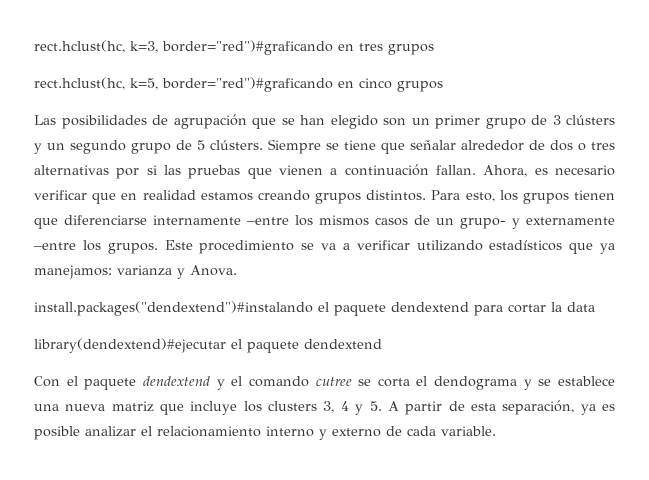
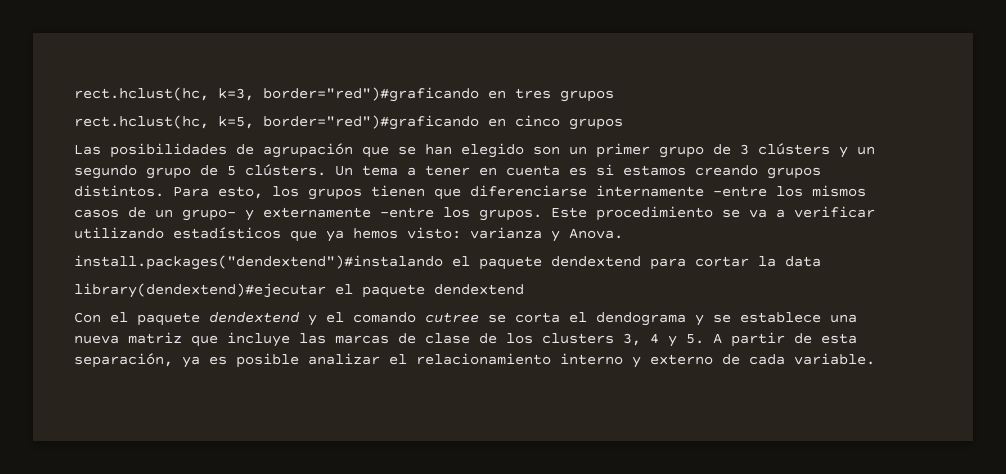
- Siempre se tiene que señalar alrededor de dos o tres alternativas por si las pruebas que vienen a continuación fallan. Ahora, es necesario verificar que en realidad estamos creando grupos distintos.
+ Un tema a tener en cuenta es si estamos creando grupos distintos.
- Este procedimiento se va a verificar utilizando estadísticos que ya manejamos: varianza y Anova.
+ Este procedimiento se va a verificar utilizando estadísticos que ya hemos visto: varianza y Anova.
- Con el paquete dendextend y el comando cutree se corta el dendograma y se establece una nueva matriz que incluye los clusters 3, 4 y 5. A partir de esta separación, ya es posible analizar el relacionamiento interno y externo de cada variable.
+ Con el paquete dendextend y el comando cutree se corta el dendograma y se establece una nueva matriz que incluye las marcas de clase de los clusters 3, 4 y 5. A partir de esta separación, ya es posible analizar el relacionamiento interno y externo de cada variable.

